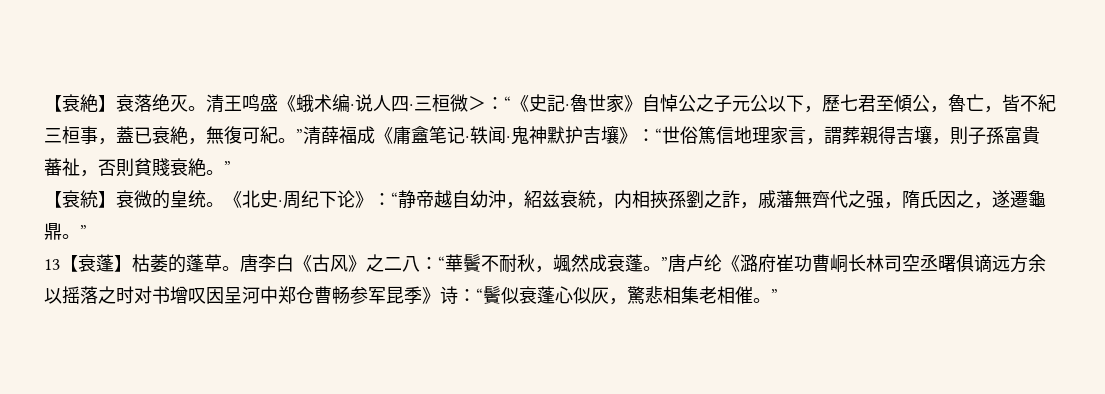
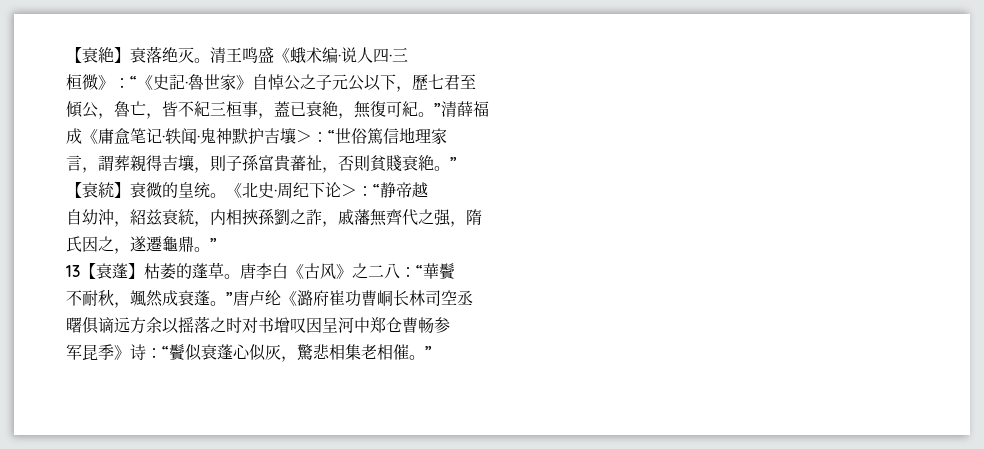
- 清王鸣盛《蛾术编·说人四·三桓微＞：“《史記·魯世家》自悼公之子元公以下，歷七君至傾公，魯亡，皆不紀三桓事，蓋已衰絶，無復可紀。”清薛福成《庸盦笔记·轶闻·鬼神默护吉壤》：“世俗篤信地理家言，謂葬親得吉壤，則子孫富貴蕃祉，否則貧賤衰絶。”
+ 清王鸣盛《蛾术编·说人四·三
+ 桓微》：“《史記·魯世家》自悼公之子元公以下，歷七君至
+ 傾公，魯亡，皆不紀三桓事，蓋已衰絶，無復可紀。”清薛福
+ 成《庸盒笔记·轶闻·鬼神默护吉壤＞：“世俗篤信地理家
+ 言，謂葬親得吉壤，則子孫富貴蕃祉，否則貧賤衰絶。”
- 《北史·周纪下论》：“静帝越自幼沖，紹兹衰統，内相挾孫劉之詐，戚藩無齊代之强，隋氏因之，遂遷龜鼎。”
+ 《北史·周纪下论＞：“静帝越
+ 自幼沖，紹兹衰統，内相挾孫劉之詐，戚藩無齊代之强，隋
+ 氏因之，遂遷龜鼎。”
- 唐李白《古风》之二八：“華鬢不耐秋，颯然成衰蓬。”唐卢纶《潞府崔功曹峒长林司空丞曙俱谪远方余以摇落之时对书增叹因呈河中郑仓曹畅参军昆季》诗：“鬢似衰蓬心似灰，驚悲相集老相催。”
+ 唐李白《古风》之二八：“華鬢
+ 不耐秋，颯然成衰蓬。”唐卢纶《潞府崔功曹峒长林司空丞
+ 曙俱谪远方余以摇落之时对书增叹因呈河中郑仓曹畅参
+ 军昆季》诗：“鬢似衰蓬心似灰，驚悲相集老相催。”

